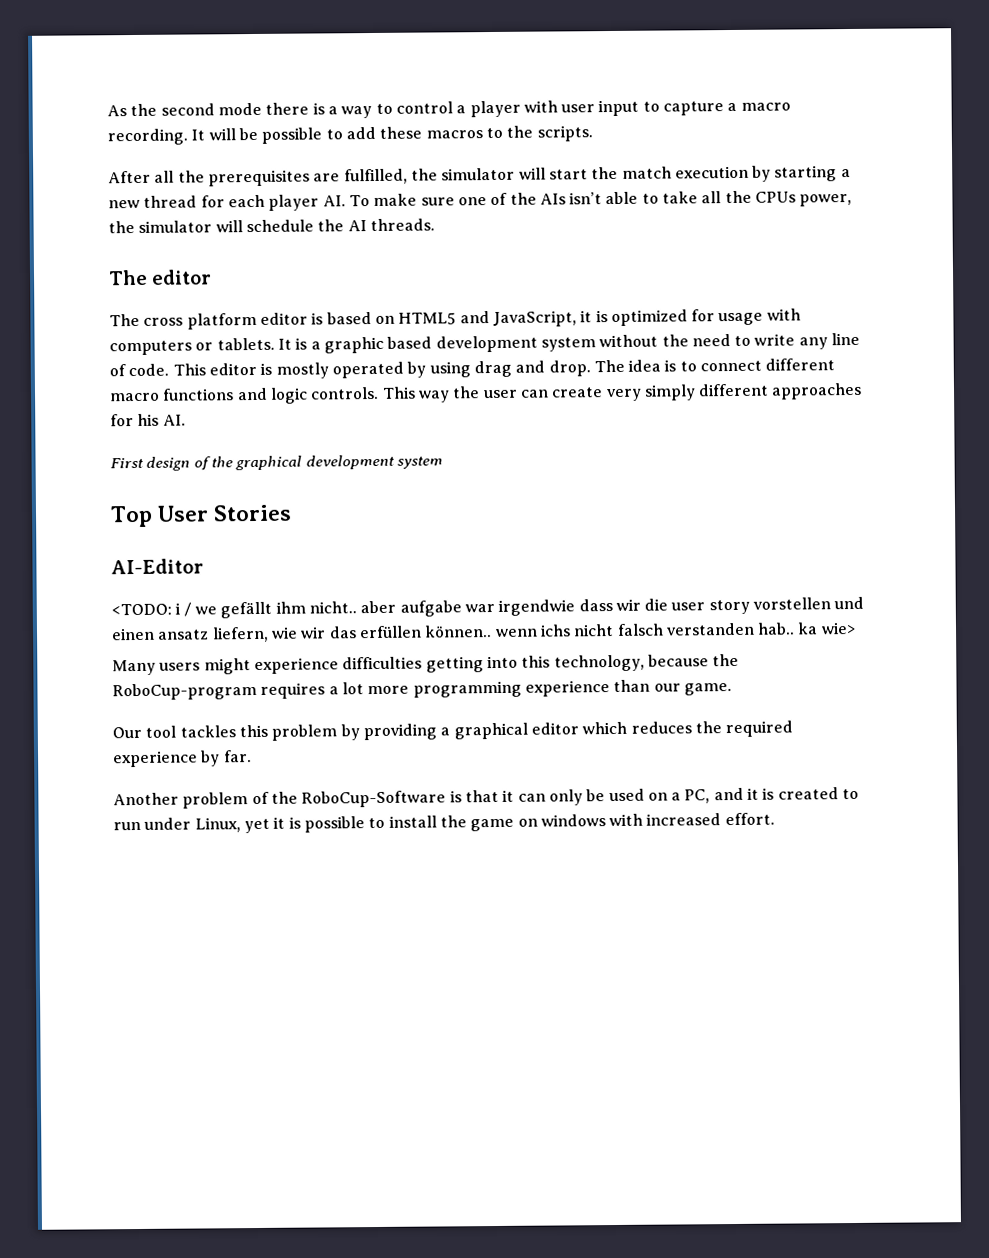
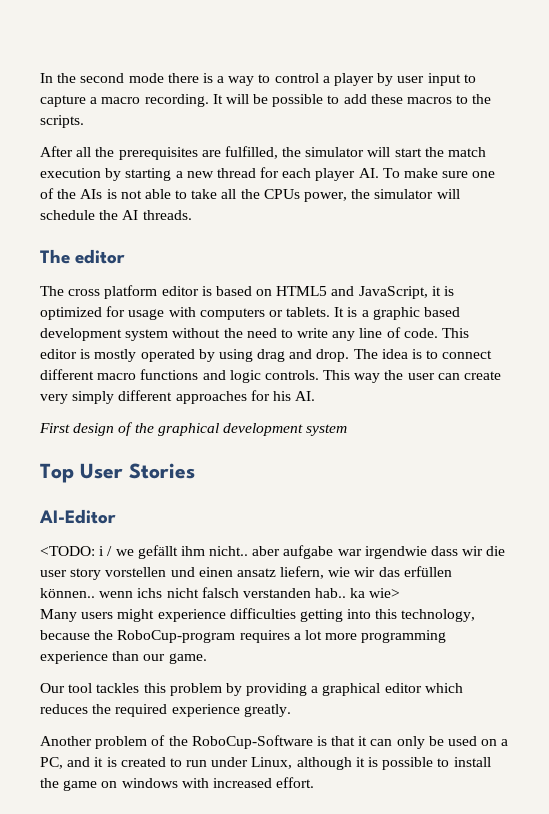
- As the second mode there is a way to control a player with user input to capture a macro recording.
+ In the second mode there is a way to control a player by user input to capture a macro recording.
- After all the prerequisites are fulfilled, the simulator will start the match execution by starting a new thread for each player AI. To make sure one of the AIs isn’t able to take all the CPUs power, the simulator will schedule the AI threads.
+ After all the prerequisites are fulfilled, the simulator will start the match execution by starting a new thread for each player AI. To make sure one of the AIs is not able to take all the CPUs power, the simulator will schedule the AI threads.
- Our tool tackles this problem by providing a graphical editor which reduces the required experience by far.
+ Our tool tackles this problem by providing a graphical editor which reduces the required experience greatly.
- Another problem of the RoboCup-Software is that it can only be used on a PC, and it is created to run under Linux, yet it is possible to install the game on windows with increased effort.
+ Another problem of the RoboCup-Software is that it can only be used on a PC, and it is created to run under Linux, although it is possible to install the game on windows with increased effort.

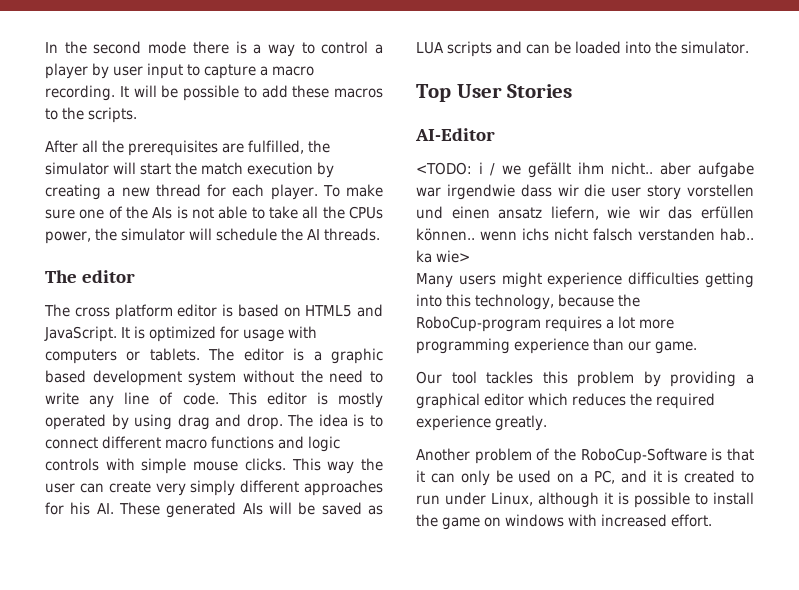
- After all the prerequisites are fulfilled, the simulator will start the match execution by starting a new thread for each player AI. To make sure one of the AIs is not able to take all the CPUs power, the simulator will schedule the AI threads.
+ After all the prerequisites are fulfilled, the simulator will start the match execution by creating a new thread for each player. To make sure one of the AIs is not able to take all the CPUs power, the simulator will schedule the AI threads.
- The cross platform editor is based on HTML5 and JavaScript, it is optimized for usage with computers or tablets.
+ The cross platform editor is based on HTML5 and JavaScript. It is optimized for usage with computers or tablets.
- It is a graphic based development system without the need to write any line of code.
+ The editor is a graphic based development system without the need to write any line of code.
- The idea is to connect different macro functions and logic controls.
+ The idea is to connect different macro functions and logic controls with simple mouse clicks.
- This way the user can create very simply different approaches for his AI.
- First design of the graphical development system
+ This way the user can create very simply different approaches for his AI. These generated AIs will be saved as LUA scripts and can be loaded into the simulator.

